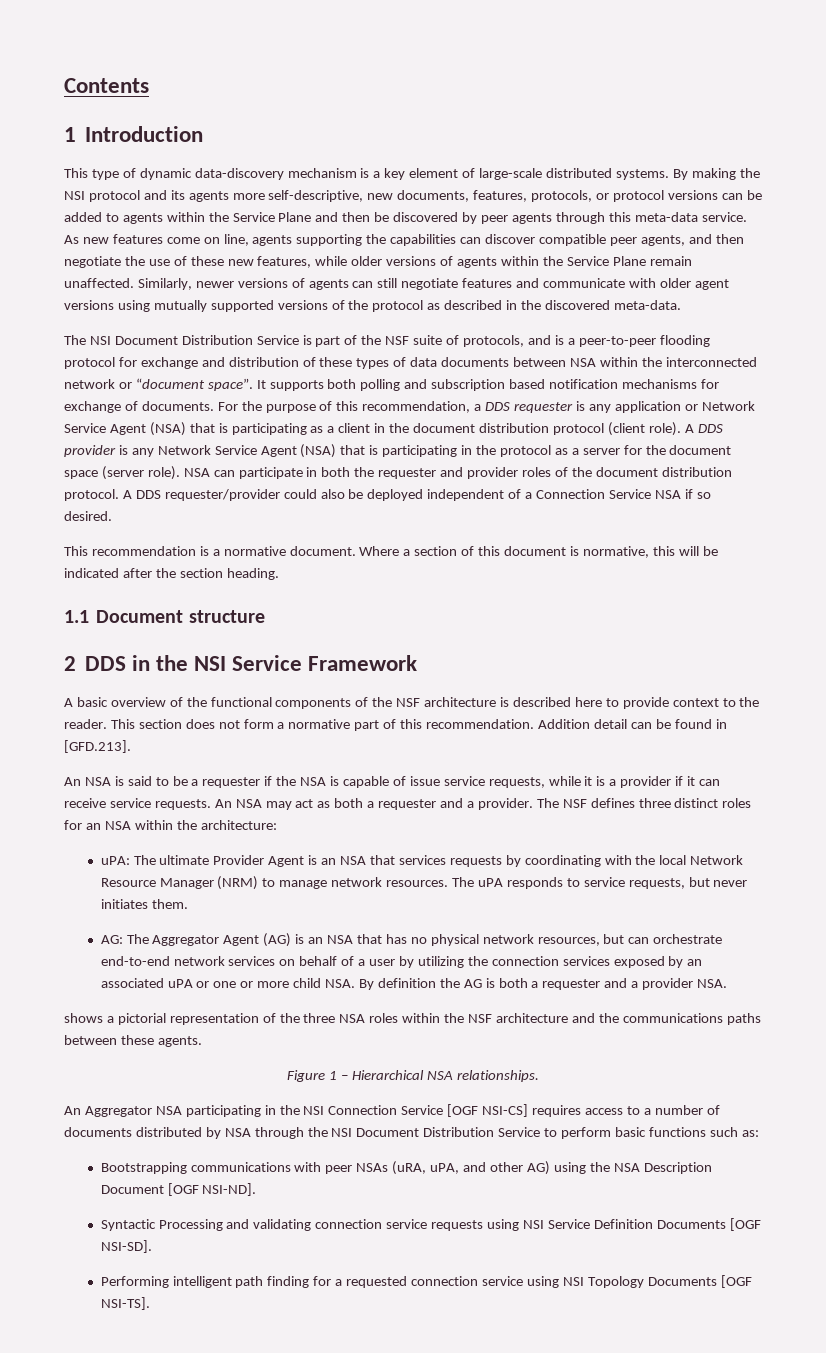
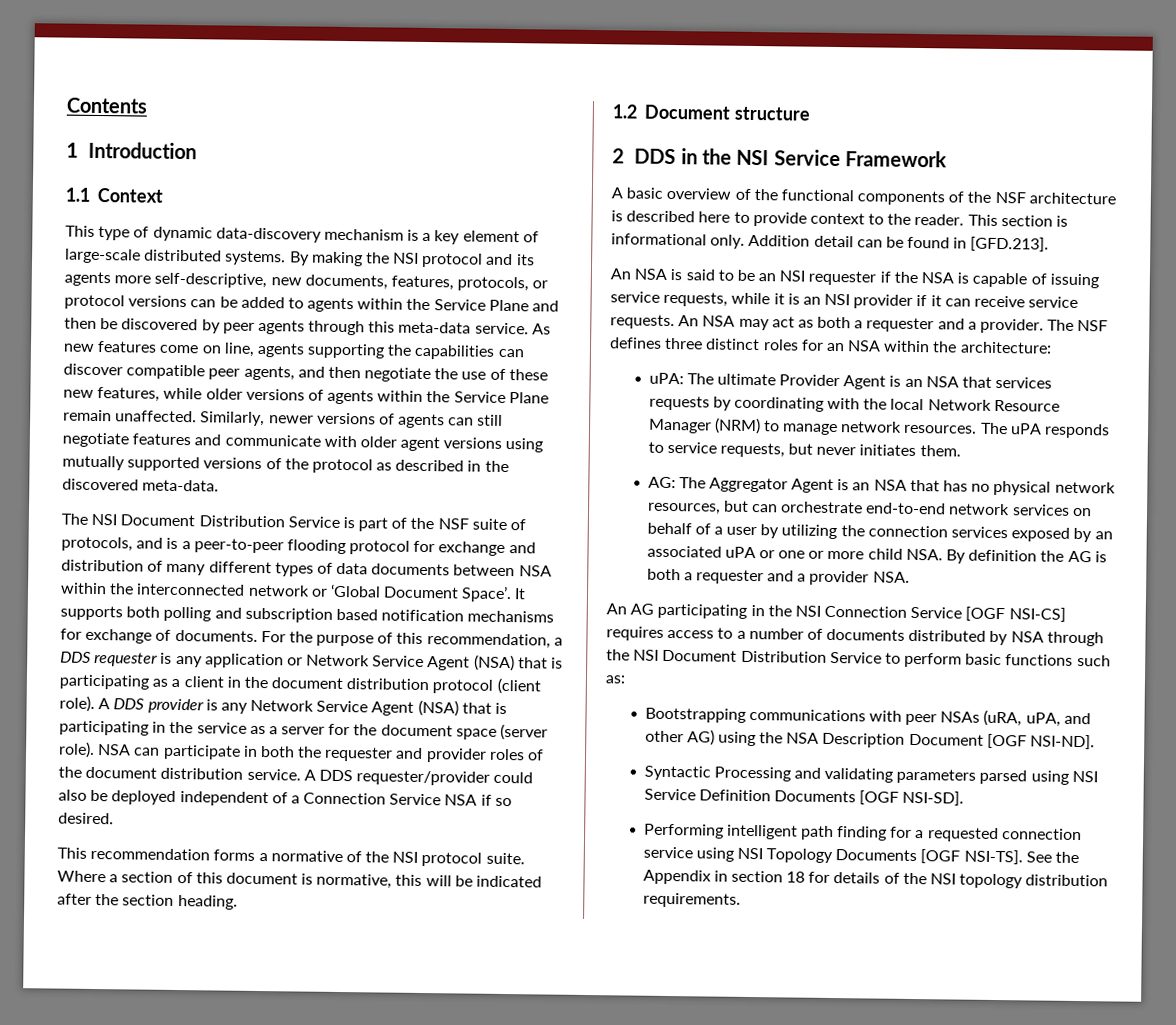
+ 1.1 Context
- The NSI Document Distribution Service is part of the NSF suite of protocols, and is a peer-to-peer flooding protocol for exchange and distribution of these types of data documents between NSA within the interconnected network or “document space”.
+ The NSI Document Distribution Service is part of the NSF suite of protocols, and is a peer-to-peer flooding protocol for exchange and distribution of many different types of data documents between NSA within the interconnected network or ‘Global Document Space’.
- A DDS provider is any Network Service Agent (NSA) that is participating in the protocol as a server for the document space (server role).
+ A DDS provider is any Network Service Agent (NSA) that is participating in the service as a server for the document space (server role).
- NSA can participate in both the requester and provider roles of the document distribution protocol.
+ NSA can participate in both the requester and provider roles of the document distribution service.
- This recommendation is a normative document.
+ This recommendation forms a normative of the NSI protocol suite.
- 1.1 Document structure
+ 1.2 Document structure
- This section does not form a normative part of this recommendation.
+ This section is informational only.
- An NSA is said to be a requester if the NSA is capable of issue service requests, while it is a provider if it can receive service requests.
+ An NSA is said to be an NSI requester if the NSA is capable of issuing service requests, while it is an NSI provider if it can receive service requests.
- AG: The Aggregator Agent (AG) is an NSA that has no physical network resources, but can orchestrate end-to-end network services on behalf of a user by utilizing the connection services exposed by an associated uPA or one or more child NSA. By definition the AG is both a requester and a provider NSA.
+ AG: The Aggregator Agent is an NSA that has no physical network resources, but can orchestrate end-to-end network services on behalf of a user by utilizing the connection services exposed by an associated uPA or one or more child NSA. By definition the AG is both a requester and a provider NSA.
- shows a pictorial representation of the three NSA roles within the NSF architecture and the communications paths between these agents.
- Figure 1 – Hierarchical NSA relationships.
- An Aggregator NSA participating in the NSI Connection Service [OGF NSI-CS] requires access to a number of documents distributed by NSA through the NSI Document Distribution Service to perform basic functions such as:
+ An AG participating in the NSI Connection Service [OGF NSI-CS] requires access to a number of documents distributed by NSA through the NSI Document Distribution Service to perform basic functions such as:
- Syntactic Processing and validating connection service requests using NSI Service Definition Documents [OGF NSI-SD].
+ Syntactic Processing and validating parameters parsed using NSI Service Definition Documents [OGF NSI-SD].
+ See the Appendix in section 18 for details of the NSI topology distribution requirements.

